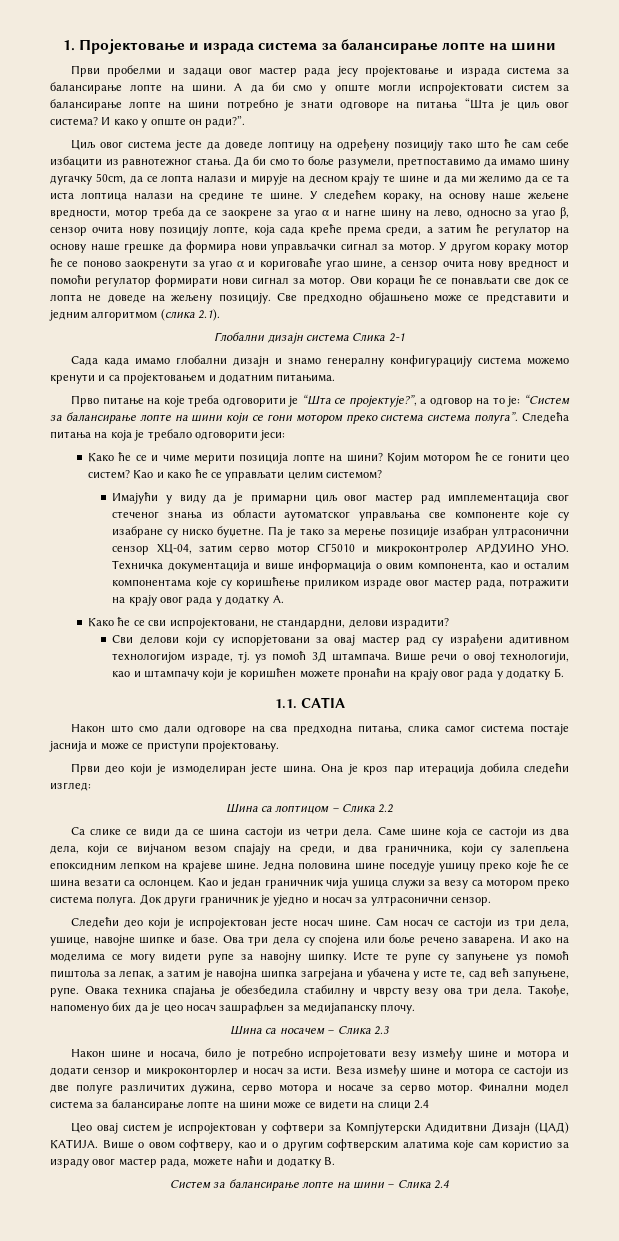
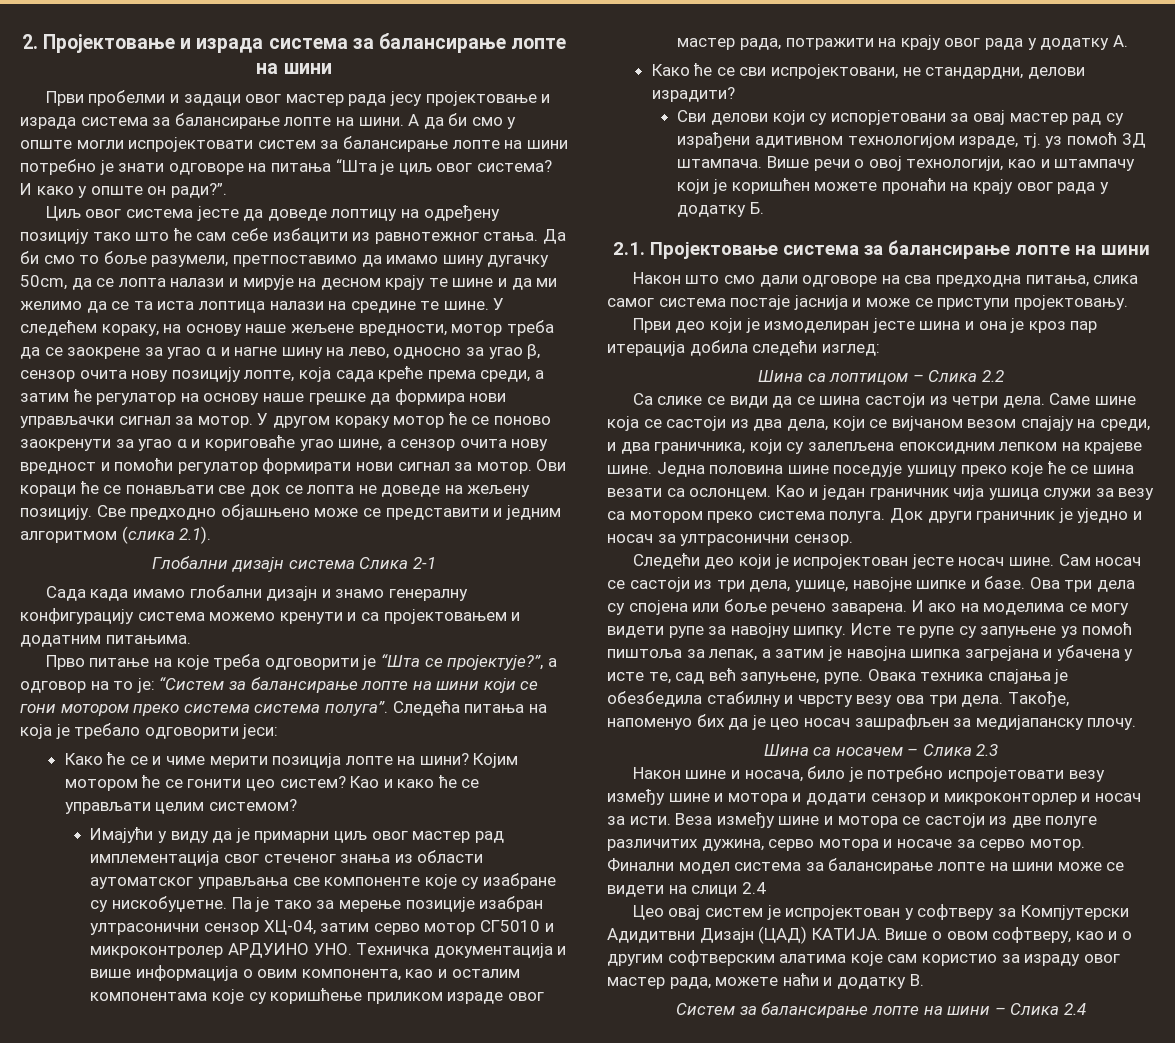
- 1. Пројектовање и израда система за балансирање лопте на шини
+ 2. Пројектовање и израда система за балансирање лопте на шини
- Имајући у виду да је примарни циљ овог мастер рад имплементација свог стеченог знања из области аутоматског управљања све компоненте које су изабране су ниско буџетне.
+ Имајући у виду да је примарни циљ овог мастер рад имплементација свог стеченог знања из области аутоматског управљања све компоненте које су изабране су нискобуџетне.
- 1.1. CATIA
+ 2.1. Пројектовање система за балансирање лопте на шини
- Први део који је измоделиран јесте шина. Она је кроз пар итерација добила следећи изглед:
+ Први део који је измоделиран јесте шина и она је кроз пар итерација добила следећи изглед:
- Цео овај систем је испројектован у софтвери за Компјутерски Адидитвни Дизајн (ЦАД) КАТИЈА.
+ Цео овај систем је испројектован у софтверу за Компјутерски Адидитвни Дизајн (ЦАД) КАТИЈА.

